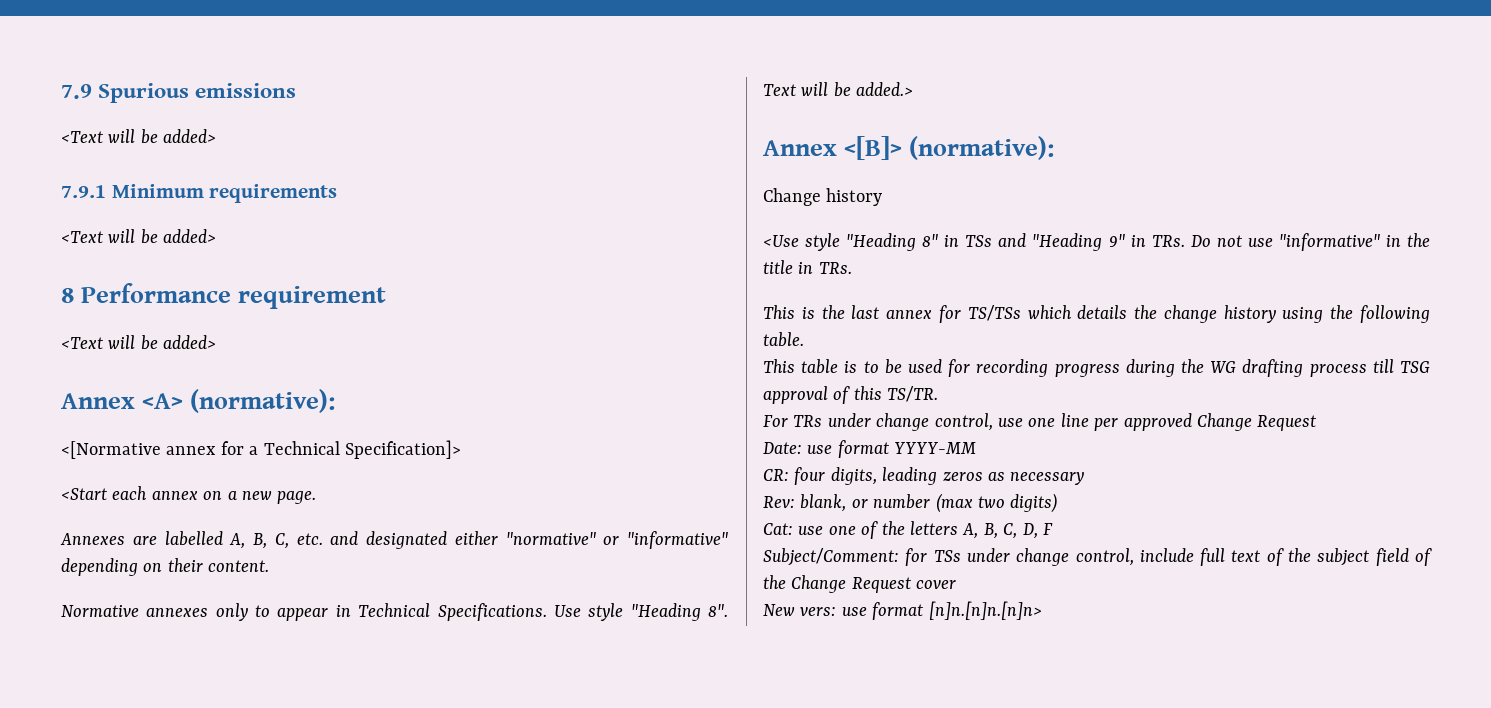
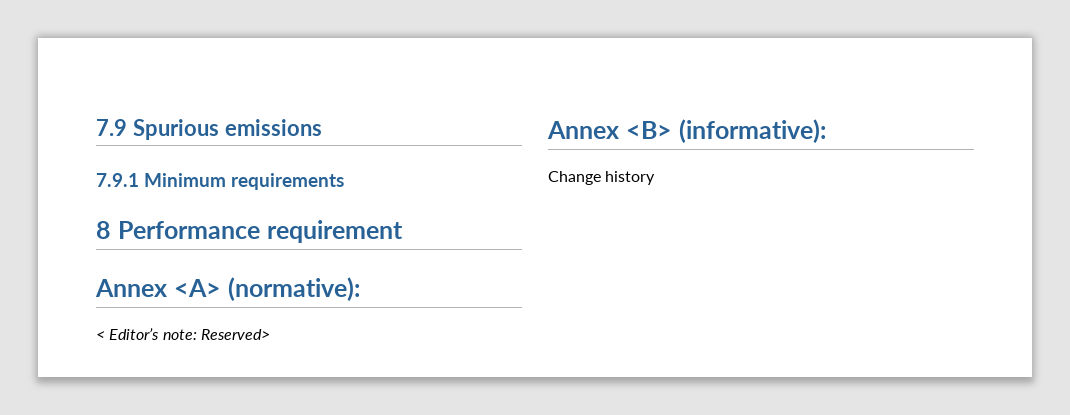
  7.9 Spurious emissions
- <Text will be added>
  7.9.1 Minimum requirements
- <Text will be added>
  8 Performance requirement
- <Text will be added>
- <[Normative annex for a Technical Specification]>
- <Start each annex on a new page.
- Annexes are labelled A, B, C, etc. and designated either "normative" or "informative" depending on their content.
- Normative annexes only to appear in Technical Specifications. Use style "Heading 8". Text will be added.>
- Annex <[B]> (normative):
+ < Editor’s note: Reserved>
+ Annex <B> (informative):
- <Use style "Heading 8" in TSs and "Heading 9" in TRs. Do not use "informative" in the title in TRs.
- This is the last annex for TS/TSs which details the change history using the following table.
- This table is to be used for recording progress during the WG drafting process till TSG approval of this TS/TR.
- For TRs under change control, use one line per approved Change Request
- Date: use format YYYY-MM
- CR: four digits, leading zeros as necessary
- Rev: blank, or number (max two digits)
- Cat: use one of the letters A, B, C, D, F
- Subject/Comment: for TSs under change control, include full text of the subject field of the Change Request cover
- New vers: use format [n]n.[n]n.[n]n>

